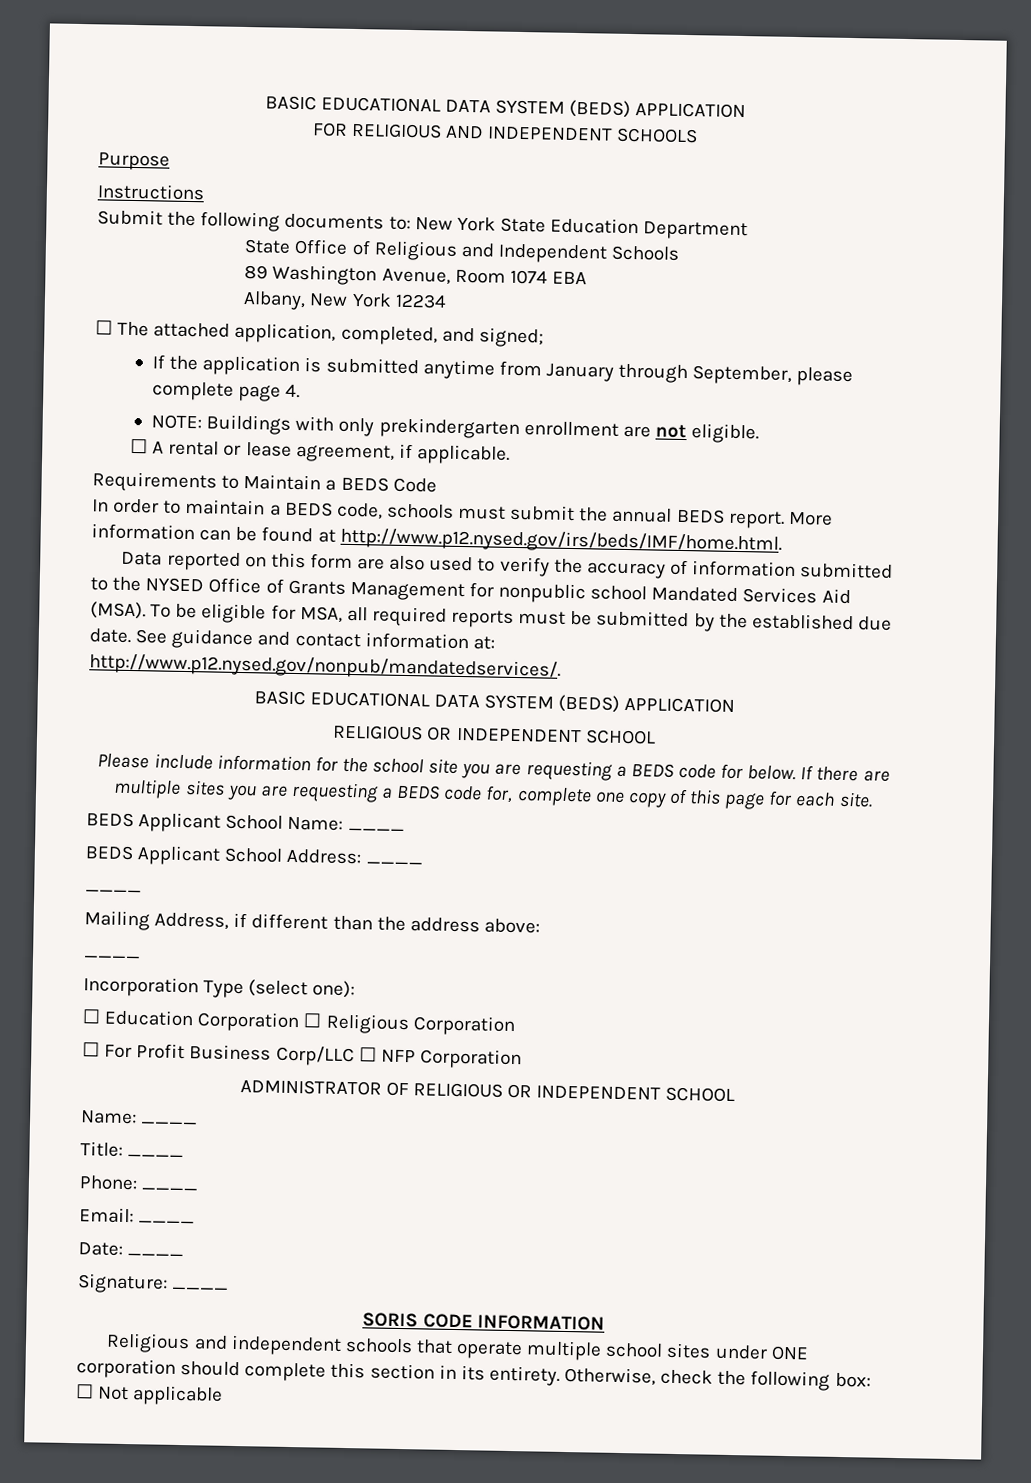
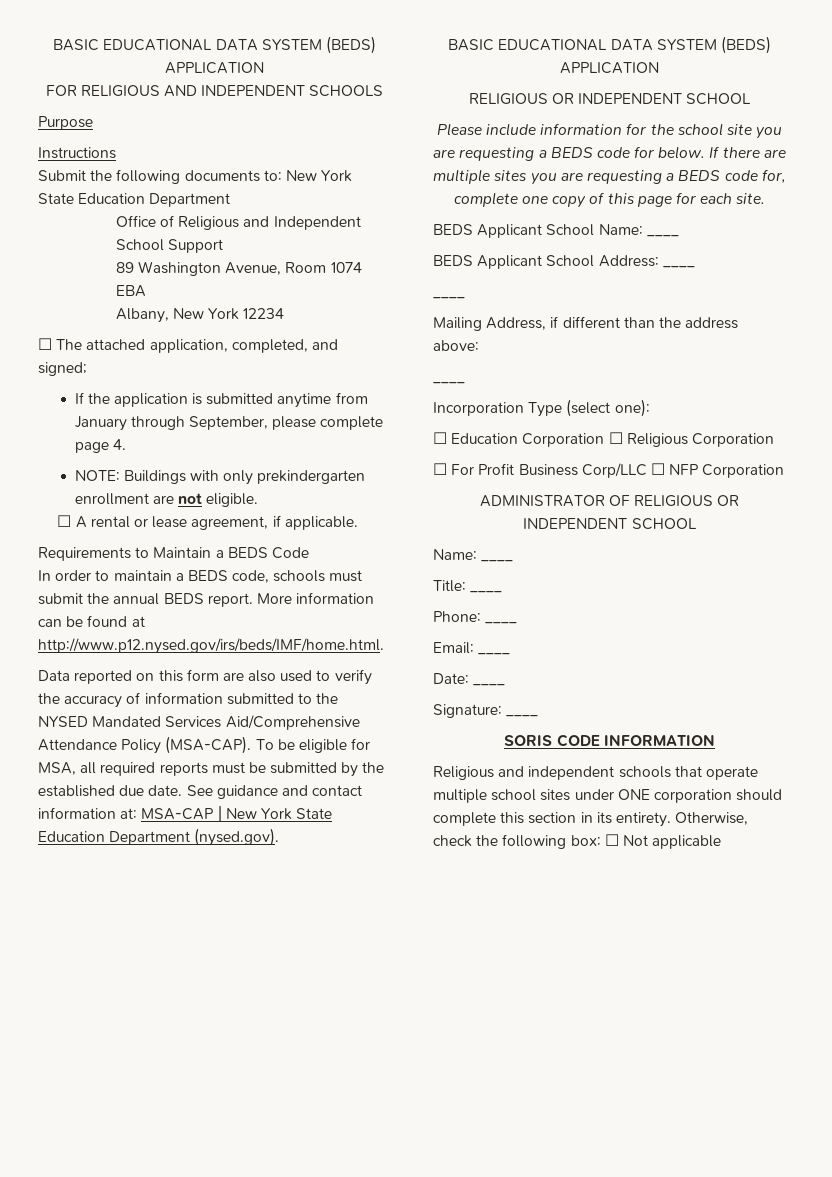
- State Office of Religious and Independent Schools
+ Office of Religious and Independent School Support
- Data reported on this form are also used to verify the accuracy of information submitted to the NYSED Office of Grants Management for nonpublic school Mandated Services Aid (MSA).
+ Data reported on this form are also used to verify the accuracy of information submitted to the NYSED Mandated Services Aid/Comprehensive Attendance Policy (MSA-CAP).
- See guidance and contact information at: http://www.p12.nysed.gov/nonpub/mandatedservices/.
+ See guidance and contact information at: MSA-CAP | New York State Education Department (nysed.gov).

